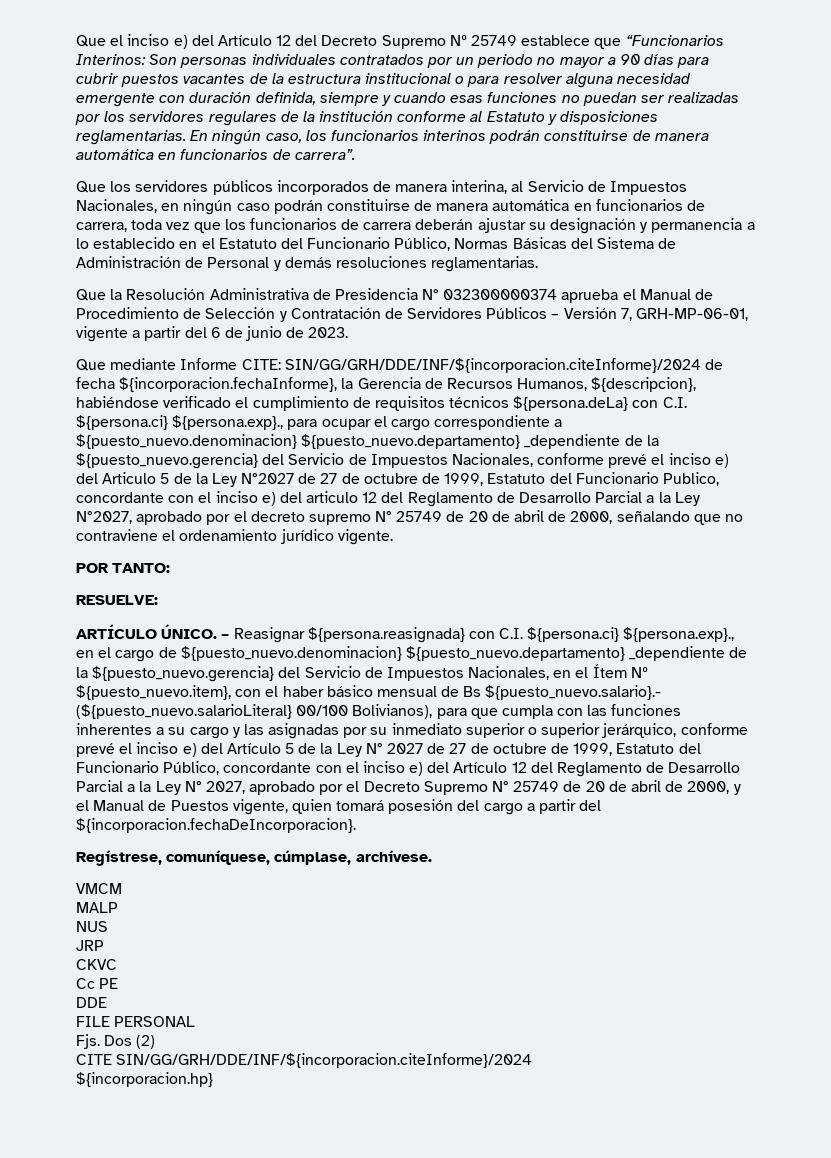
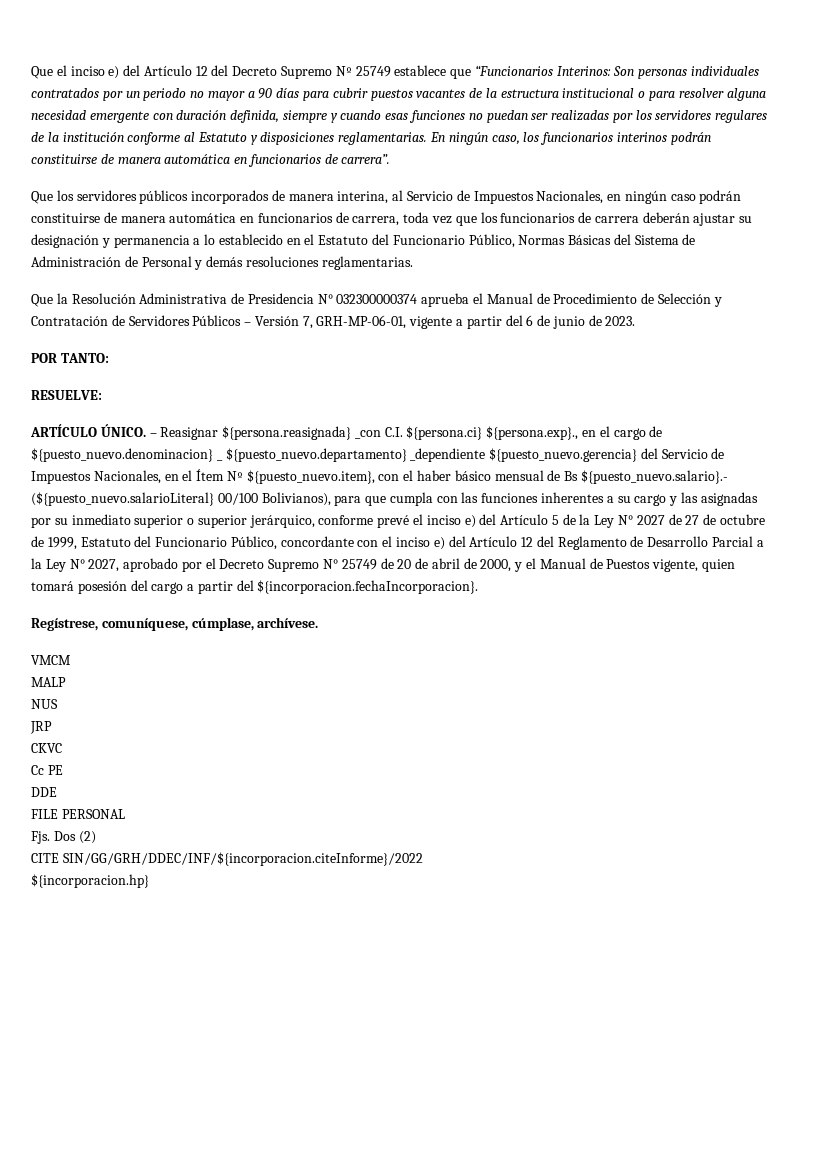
- Que mediante Informe CITE: SIN/GG/GRH/DDE/INF/${incorporacion.citeInforme}/2024 de fecha ${incorporacion.fechaInforme}, la Gerencia de Recursos Humanos, ${descripcion}, habiéndose verificado el cumplimiento de requisitos técnicos ${persona.deLa} con C.I. ${persona.ci} ${persona.exp}., para ocupar el cargo correspondiente a ${puesto_nuevo.denominacion} ${puesto_nuevo.departamento} _dependiente de la ${puesto_nuevo.gerencia} del Servicio de Impuestos Nacionales, conforme prevé el inciso e) del Articulo 5 de la Ley N°2027 de 27 de octubre de 1999, Estatuto del Funcionario Publico, concordante con el inciso e) del articulo 12 del Reglamento de Desarrollo Parcial a la Ley N°2027, aprobado por el decreto supremo N° 25749 de 20 de abril de 2000, señalando que no contraviene el ordenamiento jurídico vigente.
- – Reasignar ${persona.reasignada} con C.I. ${persona.ci} ${persona.exp}., en el cargo de ${puesto_nuevo.denominacion} ${puesto_nuevo.departamento} _dependiente de la ${puesto_nuevo.gerencia} del Servicio de Impuestos Nacionales, en el Ítem Nº ${puesto_nuevo.item}, con el haber básico mensual de Bs ${puesto_nuevo.salario}.- (${puesto_nuevo.salarioLiteral} 00/100 Bolivianos), para que cumpla con las funciones inherentes a su cargo y las asignadas por su inmediato superior o superior jerárquico, conforme prevé el inciso e) del Artículo 5 de la Ley N° 2027 de 27 de octubre de 1999, Estatuto del Funcionario Público, concordante con el inciso e) del Artículo 12 del Reglamento de Desarrollo Parcial a la Ley N° 2027, aprobado por el Decreto Supremo N° 25749 de 20 de abril de 2000, y el Manual de Puestos vigente, quien tomará posesión del cargo a partir del ${incorporacion.fechaDeIncorporacion}.
+ – Reasignar ${persona.reasignada} _con C.I. ${persona.ci} ${persona.exp}., en el cargo de ${puesto_nuevo.denominacion} _ ${puesto_nuevo.departamento} _dependiente ${puesto_nuevo.gerencia} del Servicio de Impuestos Nacionales, en el Ítem Nº ${puesto_nuevo.item}, con el haber básico mensual de Bs ${puesto_nuevo.salario}.- (${puesto_nuevo.salarioLiteral} 00/100 Bolivianos), para que cumpla con las funciones inherentes a su cargo y las asignadas por su inmediato superior o superior jerárquico, conforme prevé el inciso e) del Artículo 5 de la Ley N° 2027 de 27 de octubre de 1999, Estatuto del Funcionario Público, concordante con el inciso e) del Artículo 12 del Reglamento de Desarrollo Parcial a la Ley N° 2027, aprobado por el Decreto Supremo N° 25749 de 20 de abril de 2000, y el Manual de Puestos vigente, quien tomará posesión del cargo a partir del ${incorporacion.fechaIncorporacion}.
- CITE SIN/GG/GRH/DDE/INF/${incorporacion.citeInforme}/2024
+ CITE SIN/GG/GRH/DDEC/INF/${incorporacion.citeInforme}/2022

